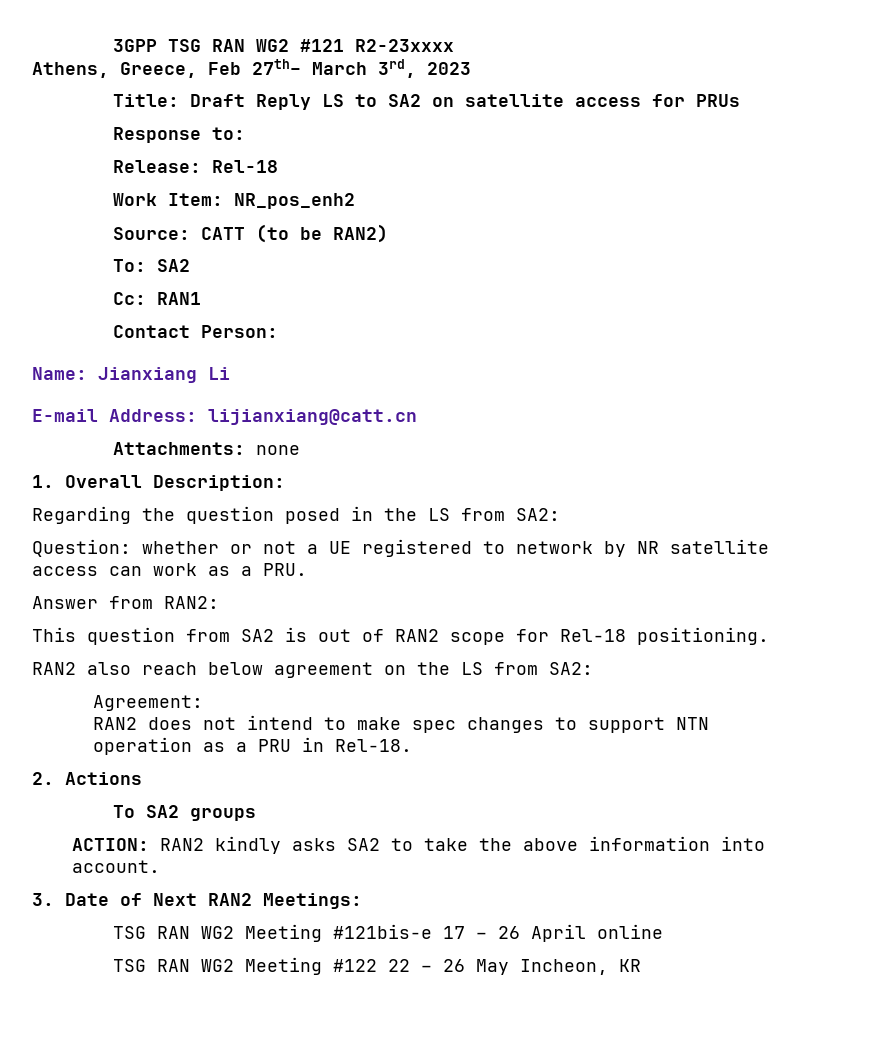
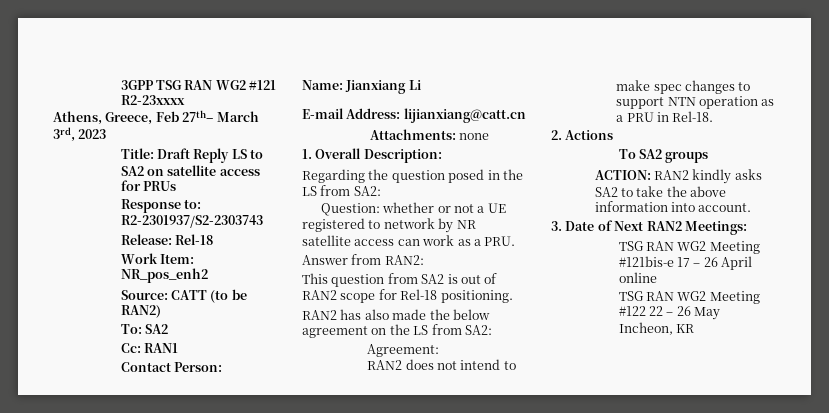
- Response to:
+ Response to: R2-2301937/S2-2303743
- RAN2 also reach below agreement on the LS from SA2:
+ RAN2 has also made the below agreement on the LS from SA2:

